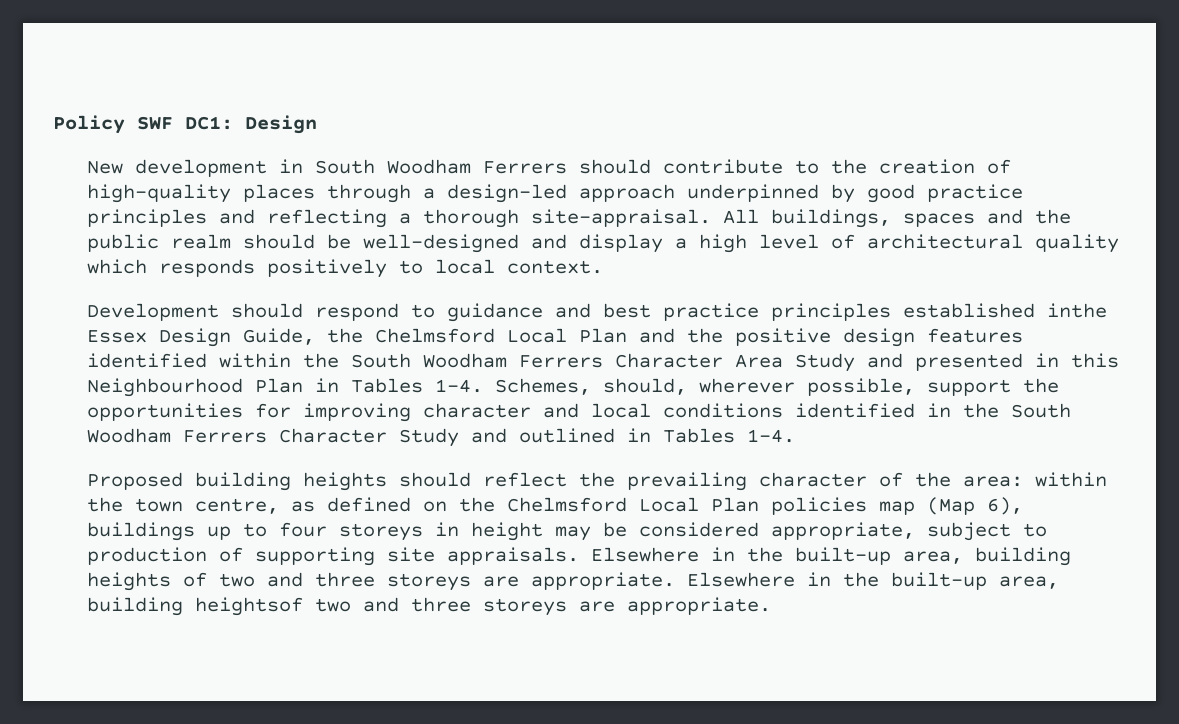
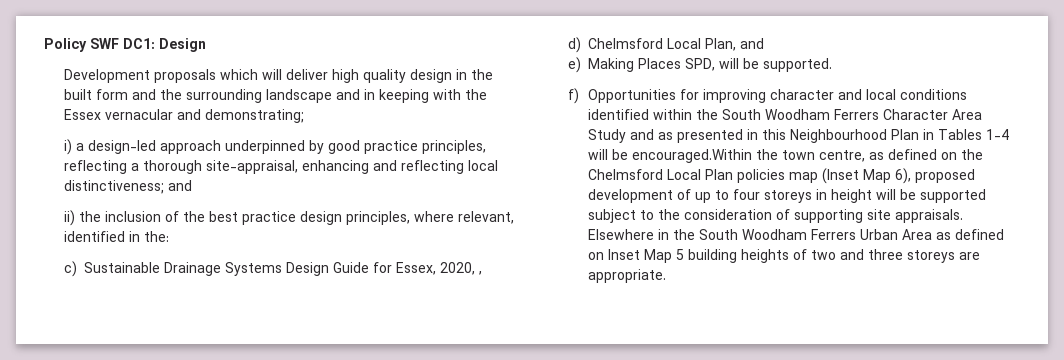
- New development in South Woodham Ferrers should contribute to the creation of high-quality places through a design-led approach underpinned by good practice principles and reflecting a thorough site-appraisal. All buildings, spaces and the public realm should be well-designed and display a high level of architectural quality which responds positively to local context.
- Development should respond to guidance and best practice principles established inthe Essex Design Guide, the Chelmsford Local Plan and the positive design features identified within the South Woodham Ferrers Character Area Study and presented in this Neighbourhood Plan in Tables 1-4. Schemes, should, wherever possible, support the opportunities for improving character and local conditions identified in the South Woodham Ferrers Character Study and outlined in Tables 1-4.
- Proposed building heights should reflect the prevailing character of the area: within the town centre, as defined on the Chelmsford Local Plan policies map (Map 6), buildings up to four storeys in height may be considered appropriate, subject to production of supporting site appraisals.
+ Development proposals which will deliver high quality design in the built form and the surrounding landscape and in keeping with the Essex vernacular and demonstrating;
+ i) a design-led approach underpinned by good practice principles, reflecting a thorough site-appraisal, enhancing and reflecting local distinctiveness; and
+ ii) the inclusion of the best practice design principles, where relevant, identified in the:
+ c) Sustainable Drainage Systems Design Guide for Essex, 2020, ,
+ d) Chelmsford Local Plan, and
+ e) Making Places SPD, will be supported.
+ f) Opportunities for improving character and local conditions identified within the South Woodham Ferrers Character Area Study and as presented in this Neighbourhood Plan in Tables 1-4 will be encouraged.Within the town centre, as defined on the Chelmsford Local Plan policies map (Inset Map 6), proposed development of up to four storeys in height will be supported subject to the consideration of supporting site appraisals.
- Elsewhere in the built-up area, building heights of two and three storeys are appropriate. Elsewhere in the built-up area, building heightsof two and three storeys are appropriate.
+ Elsewhere in the South Woodham Ferrers Urban Area as defined on Inset Map 5 building heights of two and three storeys are appropriate.

